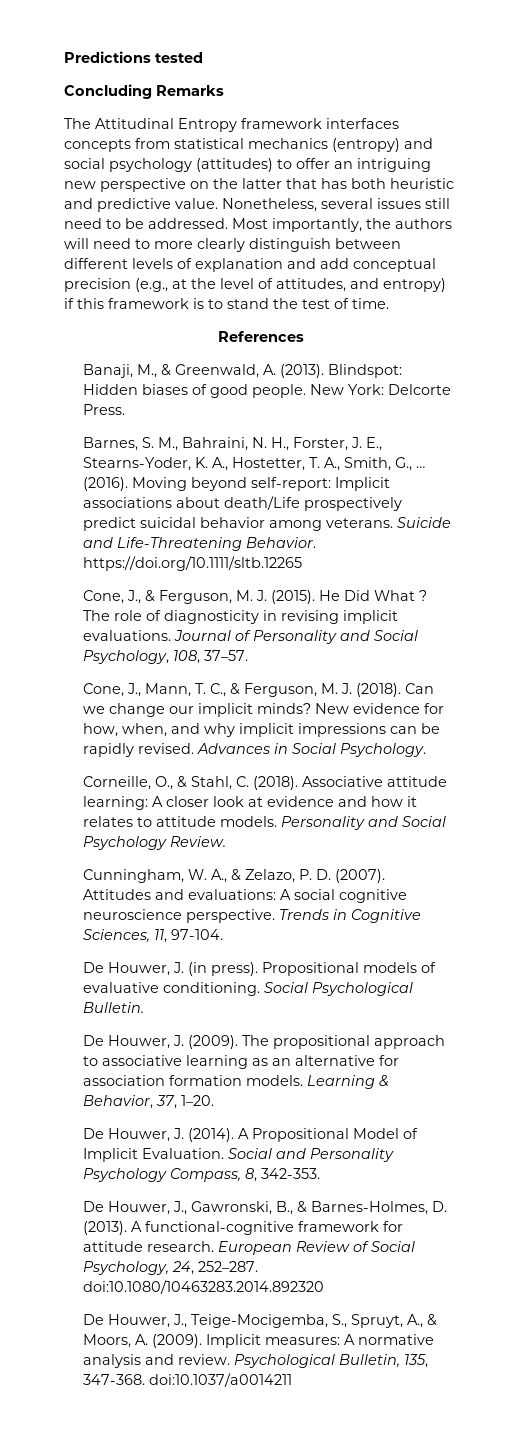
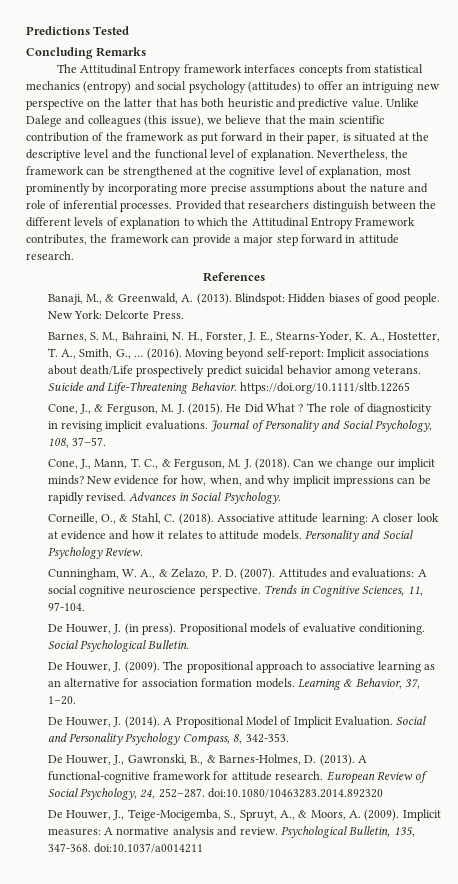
- Predictions tested
+ Predictions Tested
- Nonetheless, several issues still need to be addressed. Most importantly, the authors will need to more clearly distinguish between different levels of explanation and add conceptual precision (e.g., at the level of attitudes, and entropy) if this framework is to stand the test of time.
+ Unlike Dalege and colleagues (this issue), we believe that the main scientific contribution of the framework as put forward in their paper, is situated at the descriptive level and the functional level of explanation. Nevertheless, the framework can be strengthened at the cognitive level of explanation, most prominently by incorporating more precise assumptions about the nature and role of inferential processes. Provided that researchers distinguish between the different levels of explanation to which the Attitudinal Entropy Framework contributes, the framework can provide a major step forward in attitude research.

